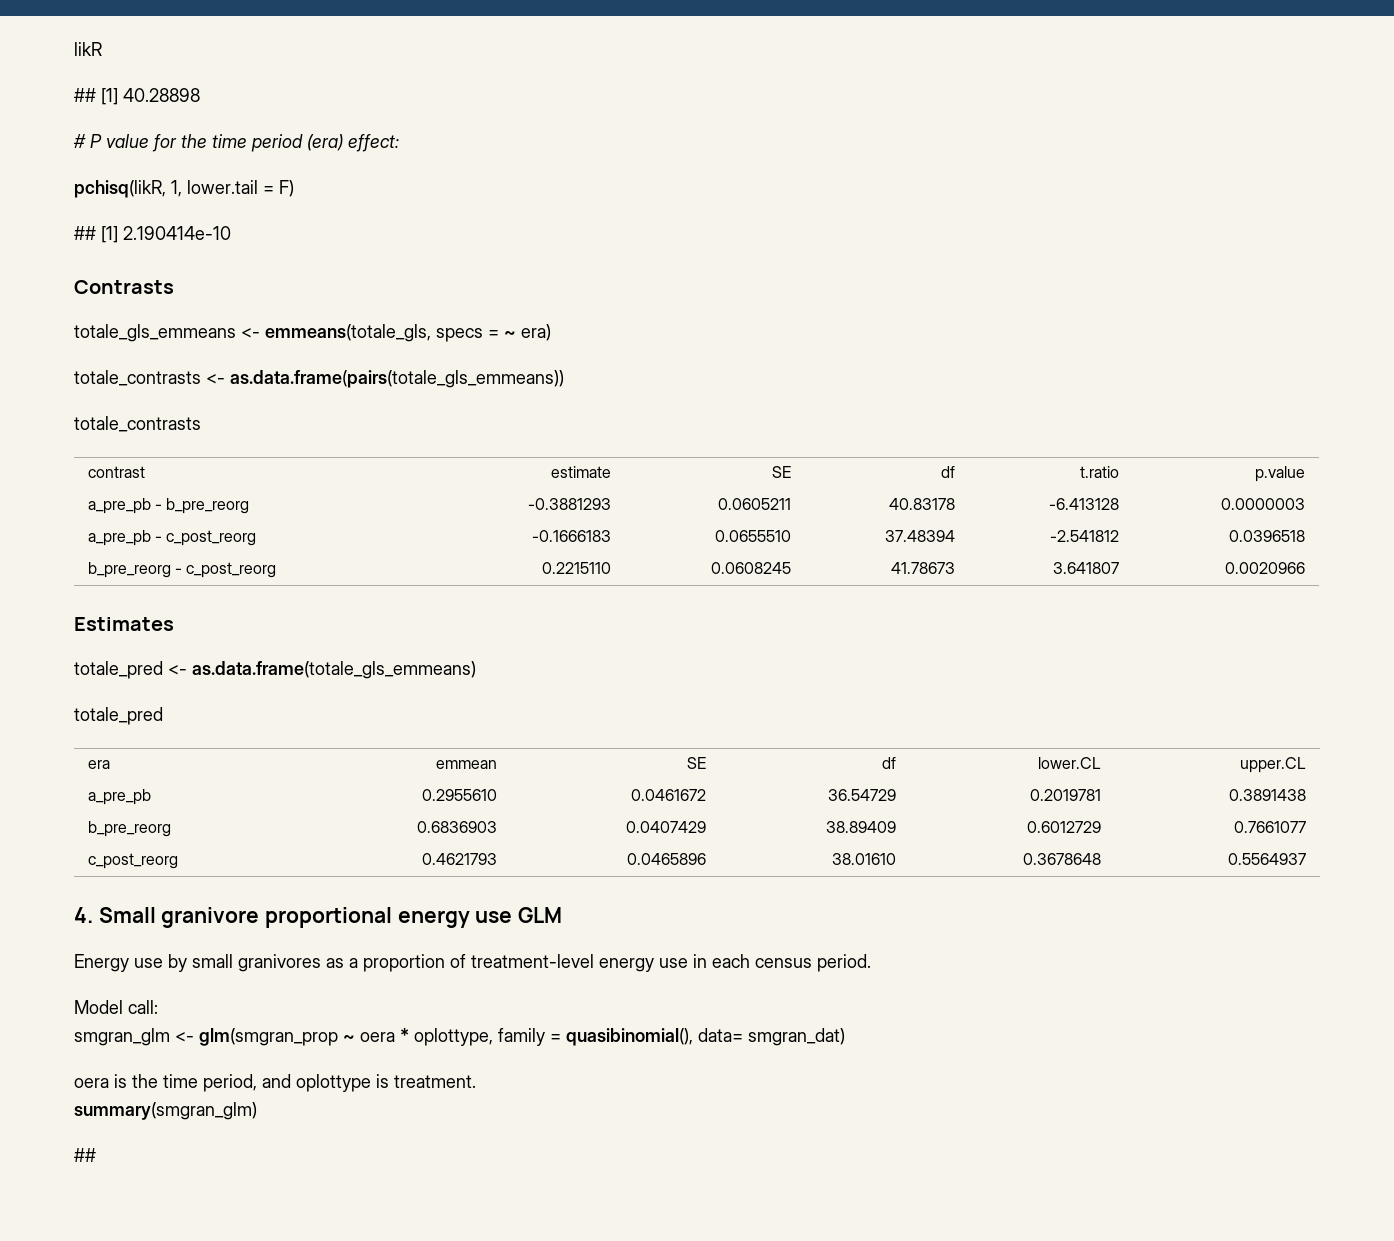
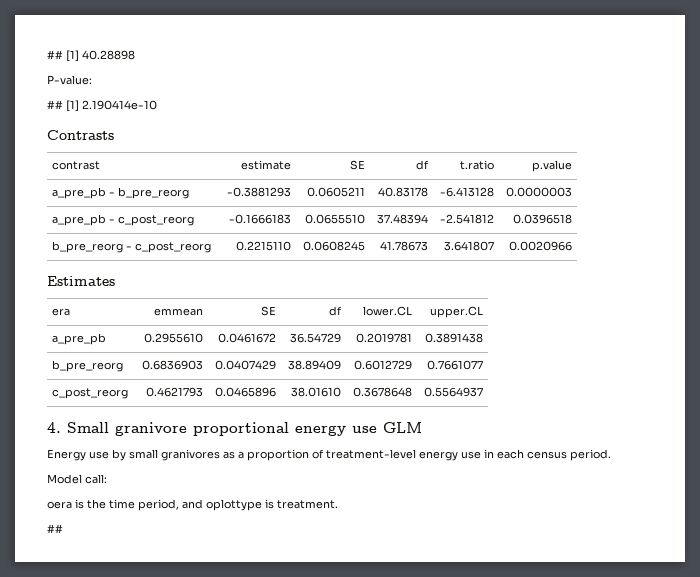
- likR
- # P value for the time period (era) effect:
- pchisq(likR, 1, lower.tail = F)
+ P-value:
  ## [1] 2.190414e-10
  Contrasts
- totale_gls_emmeans <- emmeans(totale_gls, specs = ~ era)
- totale_contrasts <- as.data.frame(pairs(totale_gls_emmeans))
- totale_contrasts
- totale_pred <- as.data.frame(totale_gls_emmeans)
- totale_pred
- smgran_glm <- glm(smgran_prop ~ oera * oplottype, family = quasibinomial(), data= smgran_dat)
- summary(smgran_glm)

